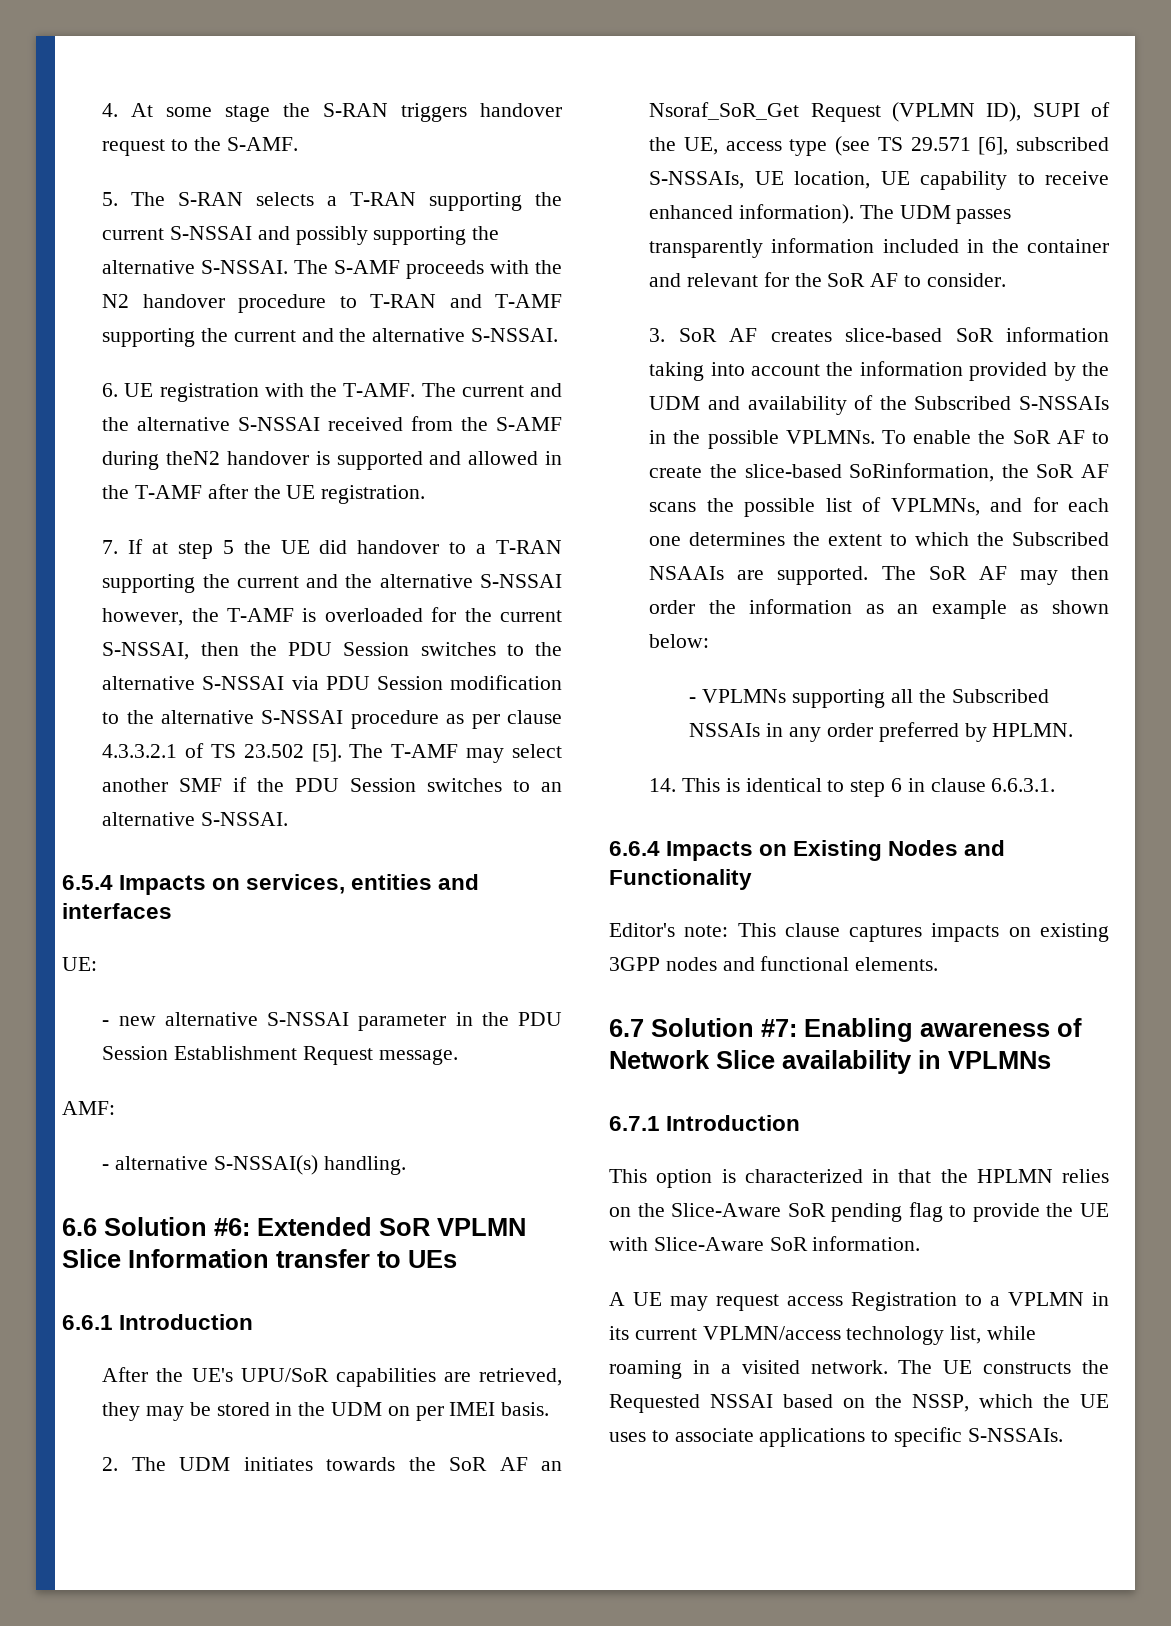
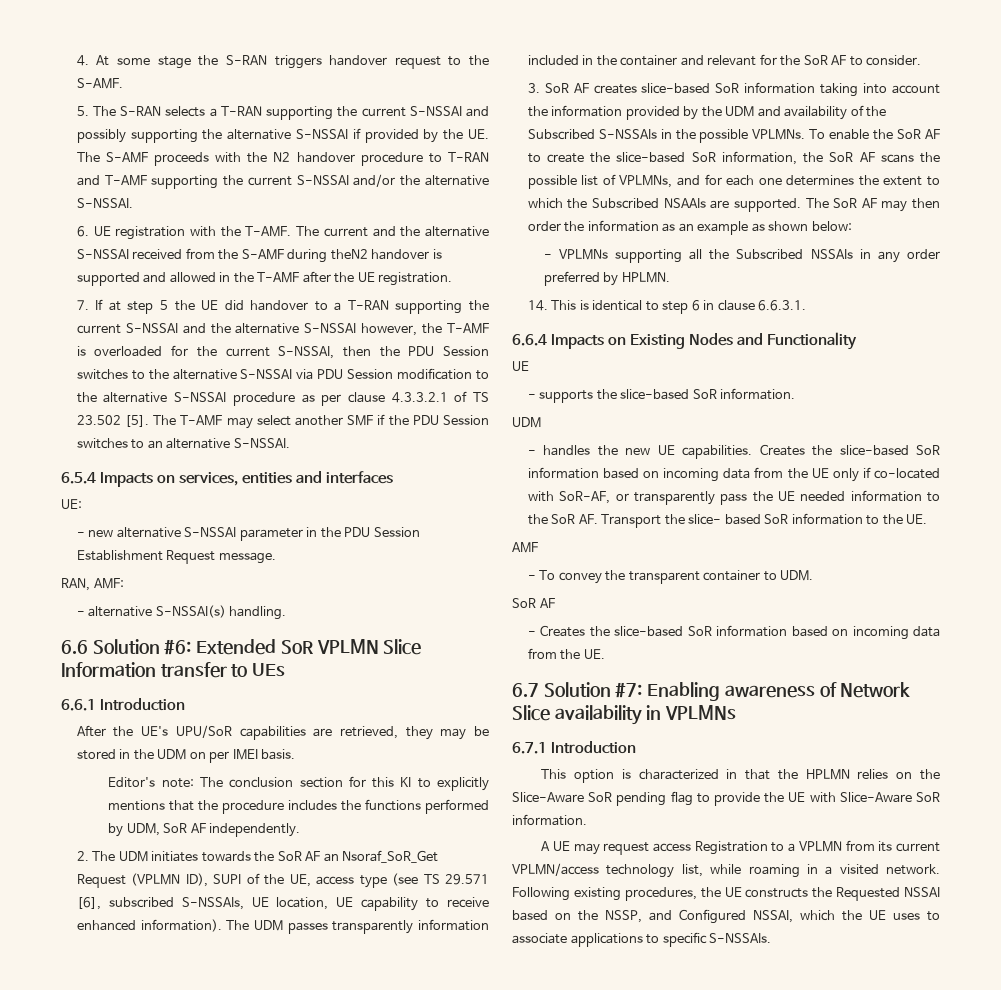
- 5. The S-RAN selects a T-RAN supporting the current S-NSSAI and possibly supporting the alternative S-NSSAI. The S-AMF proceeds with the N2 handover procedure to T-RAN and T-AMF supporting the current and the alternative S-NSSAI.
+ 5. The S-RAN selects a T-RAN supporting the current S-NSSAI and possibly supporting the alternative S-NSSAI if provided by the UE. The S-AMF proceeds with the N2 handover procedure to T-RAN and T-AMF supporting the current S-NSSAI and/or the alternative S-NSSAI.
- 7. If at step 5 the UE did handover to a T-RAN supporting the current and the alternative S-NSSAI however, the T-AMF is overloaded for the current S-NSSAI, then the PDU Session switches to the alternative S-NSSAI via PDU Session modification to the alternative S-NSSAI procedure as per clause 4.3.3.2.1 of TS 23.502 [5].
+ 7. If at step 5 the UE did handover to a T-RAN supporting the current S-NSSAI and the alternative S-NSSAI however, the T-AMF is overloaded for the current S-NSSAI, then the PDU Session switches to the alternative S-NSSAI via PDU Session modification to the alternative S-NSSAI procedure as per clause 4.3.3.2.1 of TS 23.502 [5].
- AMF:
+ RAN, AMF:
+ Editor's note: The conclusion section for this KI to explicitly mentions that the procedure includes the functions performed by UDM, SoR AF independently.
- To enable the SoR AF to create the slice-based SoRinformation, the SoR AF scans the possible list of VPLMNs, and for each one determines the extent to which the Subscribed NSAAIs are supported.
+ To enable the SoR AF to create the slice-based SoR information, the SoR AF scans the possible list of VPLMNs, and for each one determines the extent to which the Subscribed NSAAIs are supported.
  6.6.4 Impacts on Existing Nodes and Functionality
- Editor's note: This clause captures impacts on existing 3GPP nodes and functional elements.
+ UE
+ - supports the slice-based SoR information.
+ UDM
+ - handles the new UE capabilities. Creates the slice-based SoR information based on incoming data from the UE only if co-located with SoR-AF, or transparently pass the UE needed information to the SoR AF. Transport the slice- based SoR information to the UE.
+ AMF
+ - To convey the transparent container to UDM.
+ SoR AF
+ - Creates the slice-based SoR information based on incoming data from the UE.
- A UE may request access Registration to a VPLMN in its current VPLMN/access technology list, while roaming in a visited network.
+ A UE may request access Registration to a VPLMN from its current VPLMN/access technology list, while roaming in a visited network.
- The UE constructs the Requested NSSAI based on the NSSP, which the UE uses to associate applications to specific S-NSSAIs.
+ Following existing procedures, the UE constructs the Requested NSSAI based on the NSSP, and Configured NSSAI, which the UE uses to associate applications to specific S-NSSAIs.

